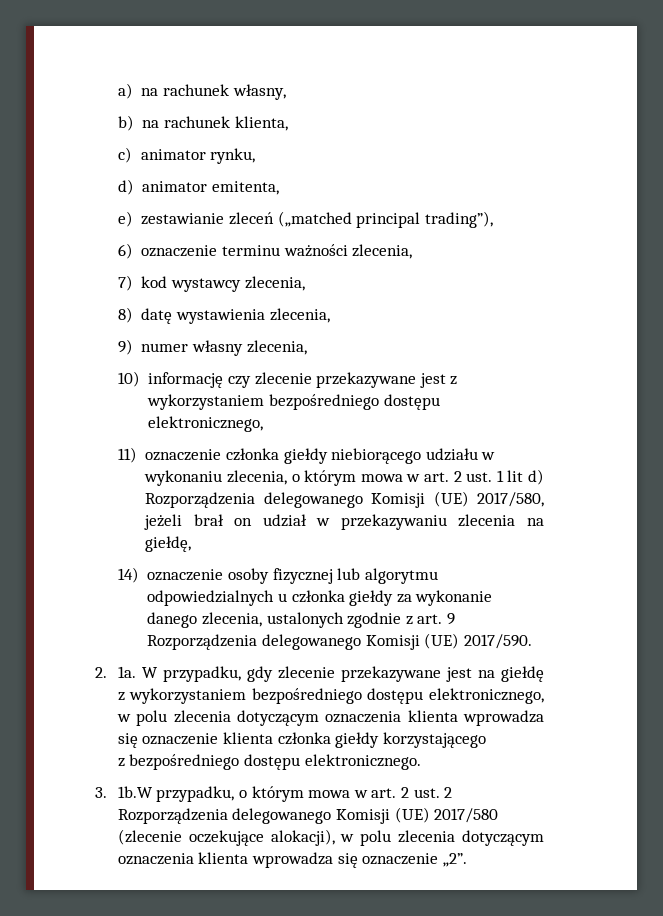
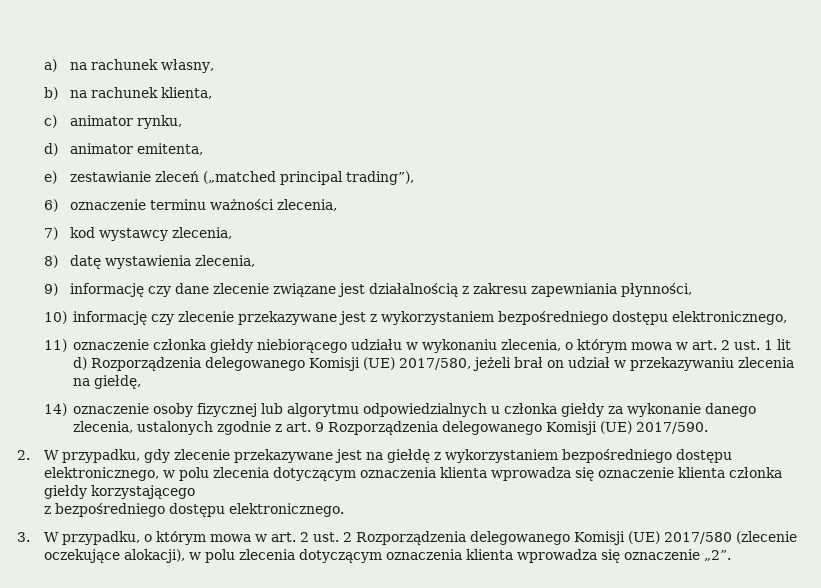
- 9) numer własny zlecenia,
+ 9) informację czy dane zlecenie związane jest działalnością z zakresu zapewniania płynności,
- 2. 1a. W przypadku, gdy zlecenie przekazywane jest na giełdę z wykorzystaniem bezpośredniego dostępu elektronicznego, w polu zlecenia dotyczącym oznaczenia klienta wprowadza się oznaczenie klienta członka giełdy korzystającego
+ 2. W przypadku, gdy zlecenie przekazywane jest na giełdę z wykorzystaniem bezpośredniego dostępu elektronicznego, w polu zlecenia dotyczącym oznaczenia klienta wprowadza się oznaczenie klienta członka giełdy korzystającego
- 3. 1b.W przypadku, o którym mowa w art. 2 ust. 2 Rozporządzenia delegowanego Komisji (UE) 2017/580 (zlecenie oczekujące alokacji), w polu zlecenia dotyczącym oznaczenia klienta wprowadza się oznaczenie „2”.
+ 3. W przypadku, o którym mowa w art. 2 ust. 2 Rozporządzenia delegowanego Komisji (UE) 2017/580 (zlecenie oczekujące alokacji), w polu zlecenia dotyczącym oznaczenia klienta wprowadza się oznaczenie „2”.

